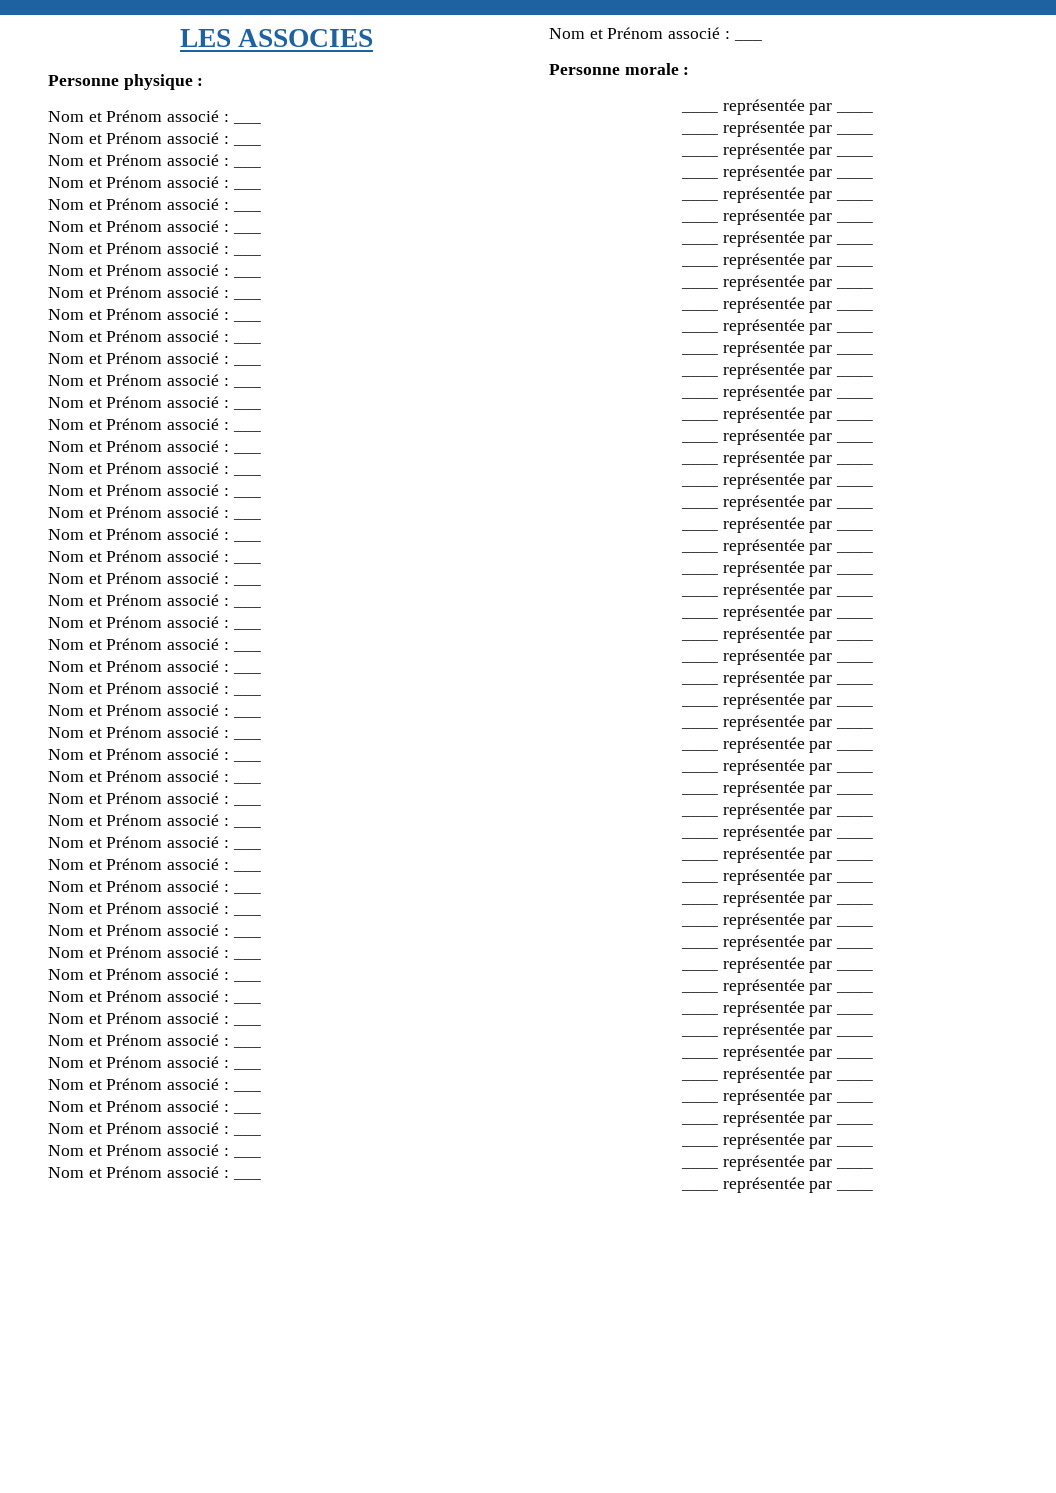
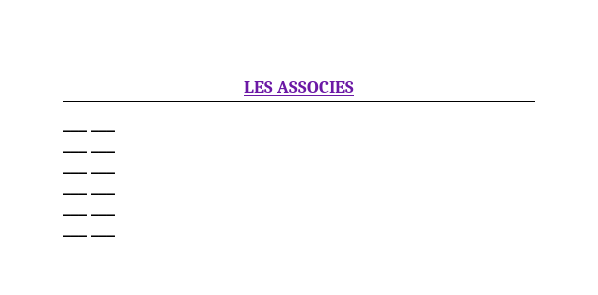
  LES ASSOCIES
- Personne physique :
- Nom et Prénom associé : ___
- Nom et Prénom associé : ___
- Nom et Prénom associé : ___
- Nom et Prénom associé : ___
- Nom et Prénom associé : ___
- Nom et Prénom associé : ___
- Nom et Prénom associé : ___
- Nom et Prénom associé : ___
- Nom et Prénom associé : ___
- Nom et Prénom associé : ___
- Nom et Prénom associé : ___
- Nom et Prénom associé : ___
- Nom et Prénom associé : ___
- Nom et Prénom associé : ___
- Nom et Prénom associé : ___
- Nom et Prénom associé : ___
- Nom et Prénom associé : ___
- Nom et Prénom associé : ___
- Nom et Prénom associé : ___
- Nom et Prénom associé : ___
- Nom et Prénom associé : ___
- Nom et Prénom associé : ___
- Nom et Prénom associé : ___
- Nom et Prénom associé : ___
- Nom et Prénom associé : ___
- Nom et Prénom associé : ___
- Nom et Prénom associé : ___
- Nom et Prénom associé : ___
- Nom et Prénom associé : ___
- Nom et Prénom associé : ___
- Nom et Prénom associé : ___
- Nom et Prénom associé : ___
- Nom et Prénom associé : ___
- Nom et Prénom associé : ___
- Nom et Prénom associé : ___
- Nom et Prénom associé : ___
- Nom et Prénom associé : ___
- Nom et Prénom associé : ___
- Nom et Prénom associé : ___
- Nom et Prénom associé : ___
- Nom et Prénom associé : ___
- Nom et Prénom associé : ___
- Nom et Prénom associé : ___
- Nom et Prénom associé : ___
- Nom et Prénom associé : ___
- Nom et Prénom associé : ___
- Nom et Prénom associé : ___
- Nom et Prénom associé : ___
- Nom et Prénom associé : ___
- Nom et Prénom associé : ___
- Personne morale :
- ____ représentée par ____
- ____ représentée par ____
- ____ représentée par ____
- ____ représentée par ____
- ____ représentée par ____
- ____ représentée par ____
- ____ représentée par ____
- ____ représentée par ____
- ____ représentée par ____
- ____ représentée par ____
- ____ représentée par ____
- ____ représentée par ____
- ____ représentée par ____
- ____ représentée par ____
- ____ représentée par ____
- ____ représentée par ____
- ____ représentée par ____
- ____ représentée par ____
- ____ représentée par ____
- ____ représentée par ____
- ____ représentée par ____
- ____ représentée par ____
- ____ représentée par ____
- ____ représentée par ____
- ____ représentée par ____
- ____ représentée par ____
- ____ représentée par ____
- ____ représentée par ____
- ____ représentée par ____
- ____ représentée par ____
- ____ représentée par ____
- ____ représentée par ____
- ____ représentée par ____
- ____ représentée par ____
- ____ représentée par ____
- ____ représentée par ____
- ____ représentée par ____
- ____ représentée par ____
- ____ représentée par ____
- ____ représentée par ____
- ____ représentée par ____
- ____ représentée par ____
- ____ représentée par ____
- ____ représentée par ____
- ____ représentée par ____
- ____ représentée par ____
- ____ représentée par ____
- ____ représentée par ____
- ____ représentée par ____
- ____ représentée par ____
+ ___ ___
+ ___ ___
+ ___ ___
+ ___ ___
+ ___ ___
+ ___ ___

